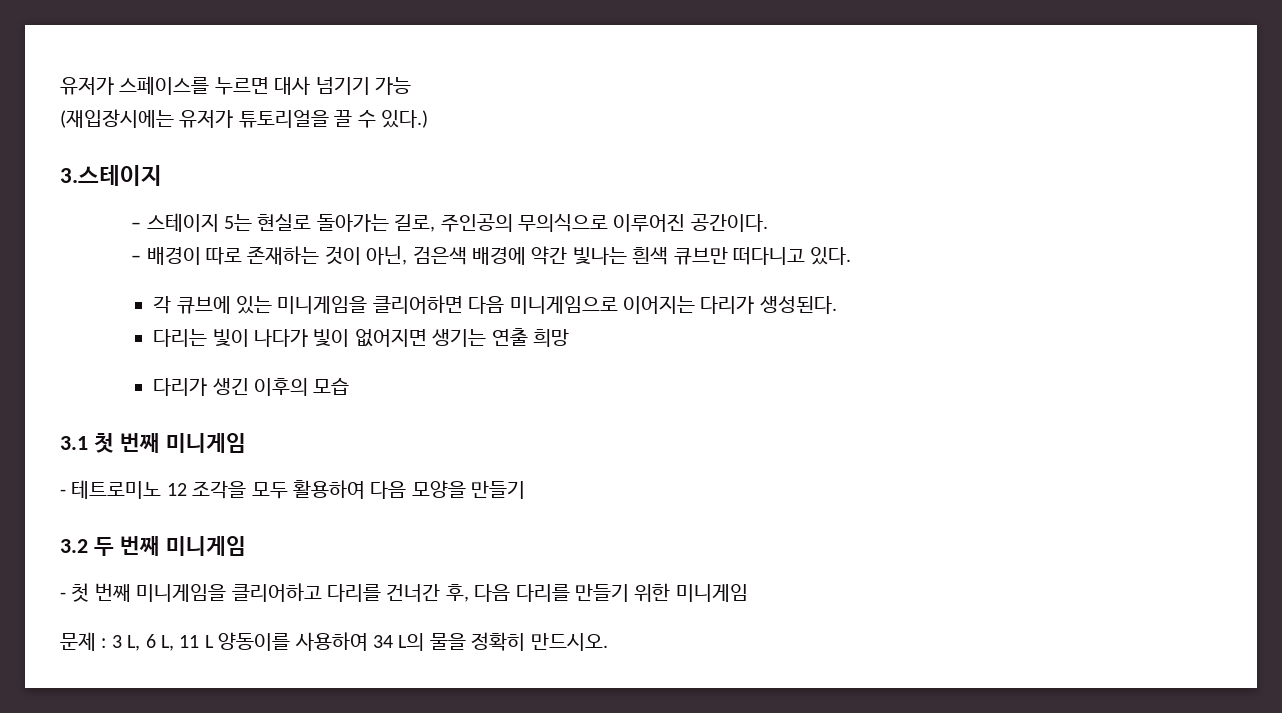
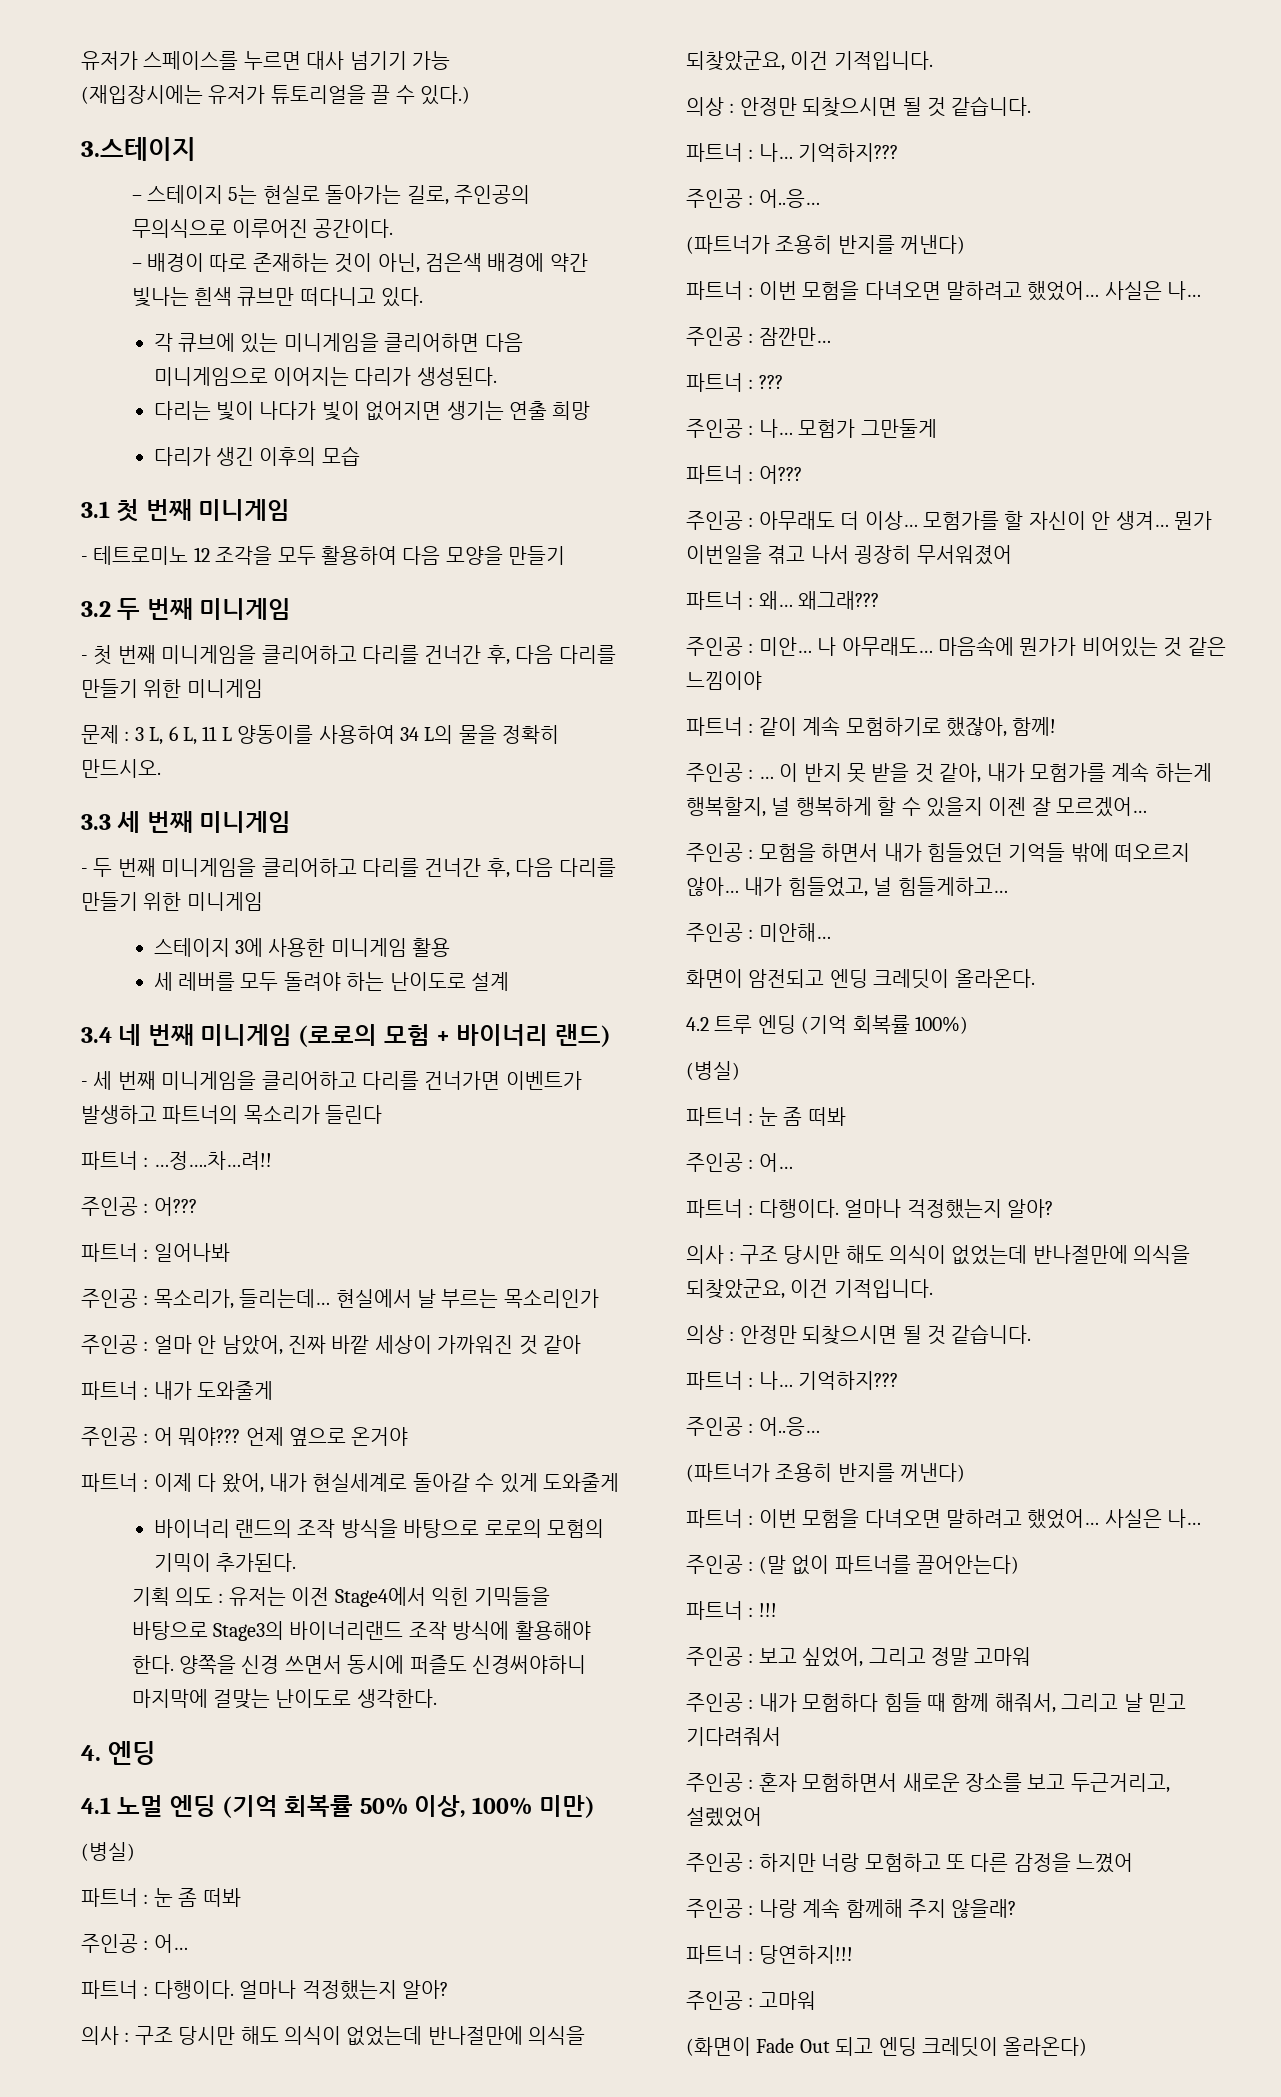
+ 3.3 세 번째 미니게임
+ - 두 번째 미니게임을 클리어하고 다리를 건너간 후, 다음 다리를 만들기 위한 미니게임
+ 스테이지 3에 사용한 미니게임 활용
+ 세 레버를 모두 돌려야 하는 난이도로 설계
+ 3.4 네 번째 미니게임 (로로의 모험 + 바이너리 랜드)
+ - 세 번째 미니게임을 클리어하고 다리를 건너가면 이벤트가 발생하고 파트너의 목소리가 들린다
+ 파트너 : …정….차…려!!
+ 주인공 : 어???
+ 파트너 : 일어나봐
+ 주인공 : 목소리가, 들리는데… 현실에서 날 부르는 목소리인가
+ 주인공 : 얼마 안 남았어, 진짜 바깥 세상이 가까워진 것 같아
+ 파트너 : 내가 도와줄게
+ 주인공 : 어 뭐야??? 언제 옆으로 온거야
+ 파트너 : 이제 다 왔어, 내가 현실세계로 돌아갈 수 있게 도와줄게
+ 바이너리 랜드의 조작 방식을 바탕으로 로로의 모험의 기믹이 추가된다.
+ 기획 의도 : 유저는 이전 Stage4에서 익힌 기믹들을 바탕으로 Stage3의 바이너리랜드 조작 방식에 활용해야 한다. 양쪽을 신경 쓰면서 동시에 퍼즐도 신경써야하니 마지막에 걸맞는 난이도로 생각한다.
+ 4. 엔딩
+ 4.1 노멀 엔딩 (기억 회복률 50% 이상, 100% 미만)
+ (병실)
+ 파트너 : 눈 좀 떠봐
+ 주인공 : 어…
+ 파트너 : 다행이다. 얼마나 걱정했는지 알아?
+ 의사 : 구조 당시만 해도 의식이 없었는데 반나절만에 의식을 되찾았군요, 이건 기적입니다.
+ 의상 : 안정만 되찾으시면 될 것 같습니다.
+ 파트너 : 나… 기억하지???
+ 주인공 : 어..응…
+ (파트너가 조용히 반지를 꺼낸다)
+ 파트너 : 이번 모험을 다녀오면 말하려고 했었어… 사실은 나…
+ 주인공 : 잠깐만…
+ 파트너 : ???
+ 주인공 : 나… 모험가 그만둘게
+ 파트너 : 어???
+ 주인공 : 아무래도 더 이상… 모험가를 할 자신이 안 생겨… 뭔가 이번일을 겪고 나서 굉장히 무서워졌어
+ 파트너 : 왜… 왜그래???
+ 주인공 : 미안… 나 아무래도… 마음속에 뭔가가 비어있는 것 같은 느낌이야
+ 파트너 : 같이 계속 모험하기로 했잖아, 함께!
+ 주인공 : … 이 반지 못 받을 것 같아, 내가 모험가를 계속 하는게 행복할지, 널 행복하게 할 수 있을지 이젠 잘 모르겠어…
+ 주인공 : 모험을 하면서 내가 힘들었던 기억들 밖에 떠오르지 않아… 내가 힘들었고, 널 힘들게하고…
+ 주인공 : 미안해…
+ 화면이 암전되고 엔딩 크레딧이 올라온다.
+ 4.2 트루 엔딩 (기억 회복률 100%)
+ (병실)
+ 파트너 : 눈 좀 떠봐
+ 주인공 : 어…
+ 파트너 : 다행이다. 얼마나 걱정했는지 알아?
+ 의사 : 구조 당시만 해도 의식이 없었는데 반나절만에 의식을 되찾았군요, 이건 기적입니다.
+ 의상 : 안정만 되찾으시면 될 것 같습니다.
+ 파트너 : 나… 기억하지???
+ 주인공 : 어..응…
+ (파트너가 조용히 반지를 꺼낸다)
+ 파트너 : 이번 모험을 다녀오면 말하려고 했었어… 사실은 나…
+ 주인공 : (말 없이 파트너를 끌어안는다)
+ 파트너 : !!!
+ 주인공 : 보고 싶었어, 그리고 정말 고마워
+ 주인공 : 내가 모험하다 힘들 때 함께 해줘서, 그리고 날 믿고 기다려줘서
+ 주인공 : 혼자 모험하면서 새로운 장소를 보고 두근거리고, 설렜었어
+ 주인공 : 하지만 너랑 모험하고 또 다른 감정을 느꼈어
+ 주인공 : 나랑 계속 함께해 주지 않을래?
+ 파트너 : 당연하지!!!
+ 주인공 : 고마워
+ (화면이 Fade Out 되고 엔딩 크레딧이 올라온다)

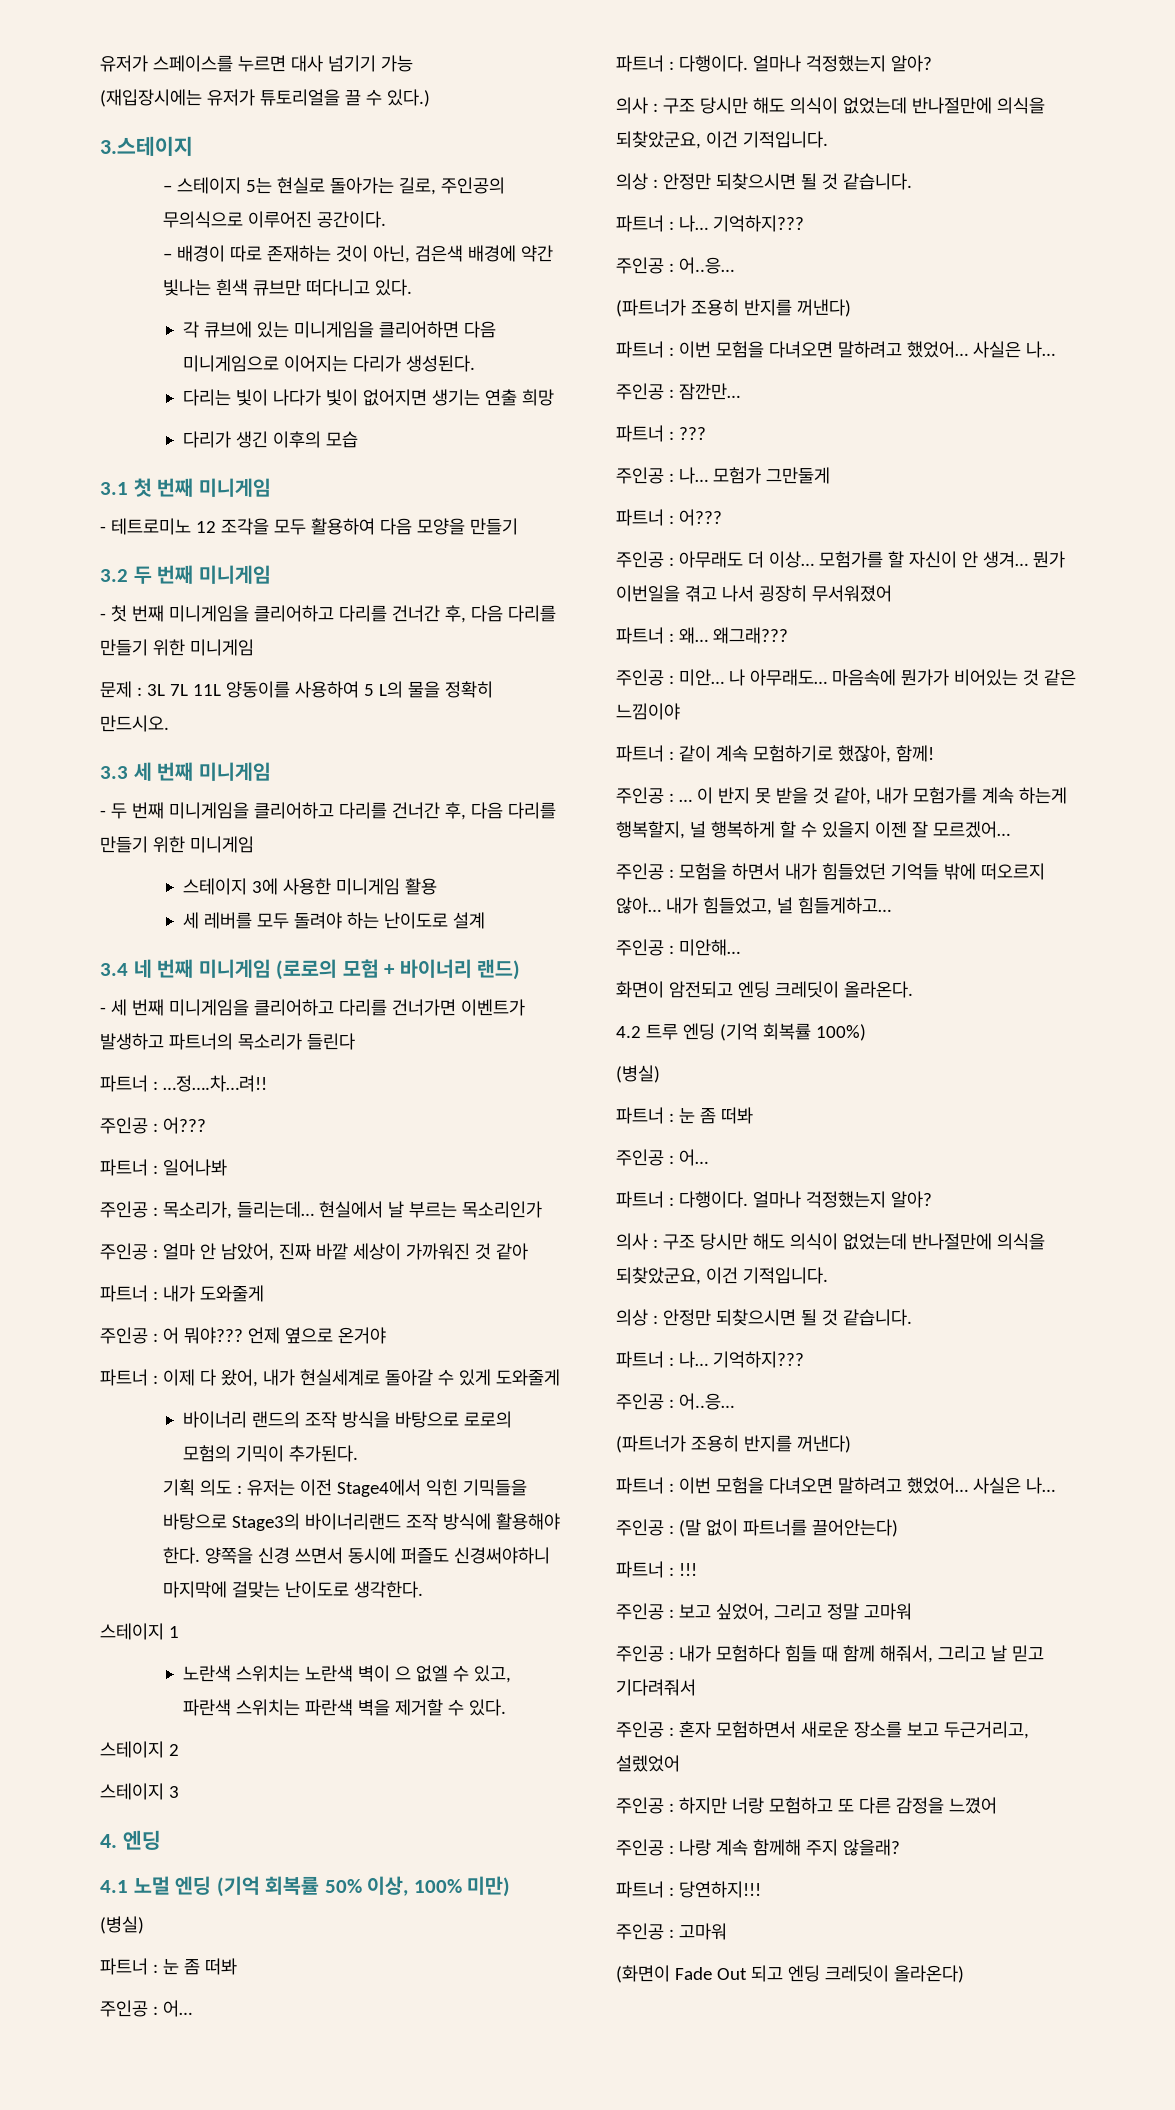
- 문제 : 3 L, 6 L, 11 L 양동이를 사용하여 34 L의 물을 정확히 만드시오.
+ 문제 : 3L 7L 11L 양동이를 사용하여 5 L의 물을 정확히 만드시오.
+ 스테이지 1
+ 노란색 스위치는 노란색 벽이 으 없엘 수 있고, 파란색 스위치는 파란색 벽을 제거할 수 있다.
+ 스테이지 2
+ 스테이지 3

